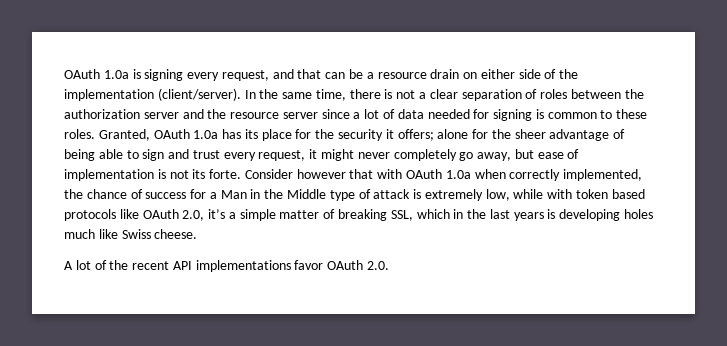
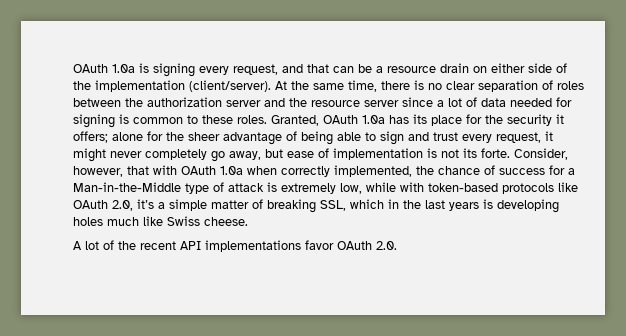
- In the same time, there is not a clear separation of roles between the authorization server and the resource server since a lot of data needed for signing is common to these roles.
+ At the same time, there is no clear separation of roles between the authorization server and the resource server since a lot of data needed for signing is common to these roles.
- Consider however that with OAuth 1.0a when correctly implemented, the chance of success for a Man in the Middle type of attack is extremely low, while with token based protocols like OAuth 2.0, it’s a simple matter of breaking SSL, which in the last years is developing holes much like Swiss cheese.
+ Consider, however, that with OAuth 1.0a when correctly implemented, the chance of success for a Man-in-the-Middle type of attack is extremely low, while with token-based protocols like OAuth 2.0, it’s a simple matter of breaking SSL, which in the last years is developing holes much like Swiss cheese.

